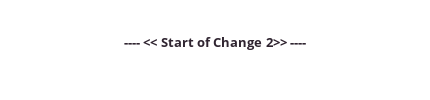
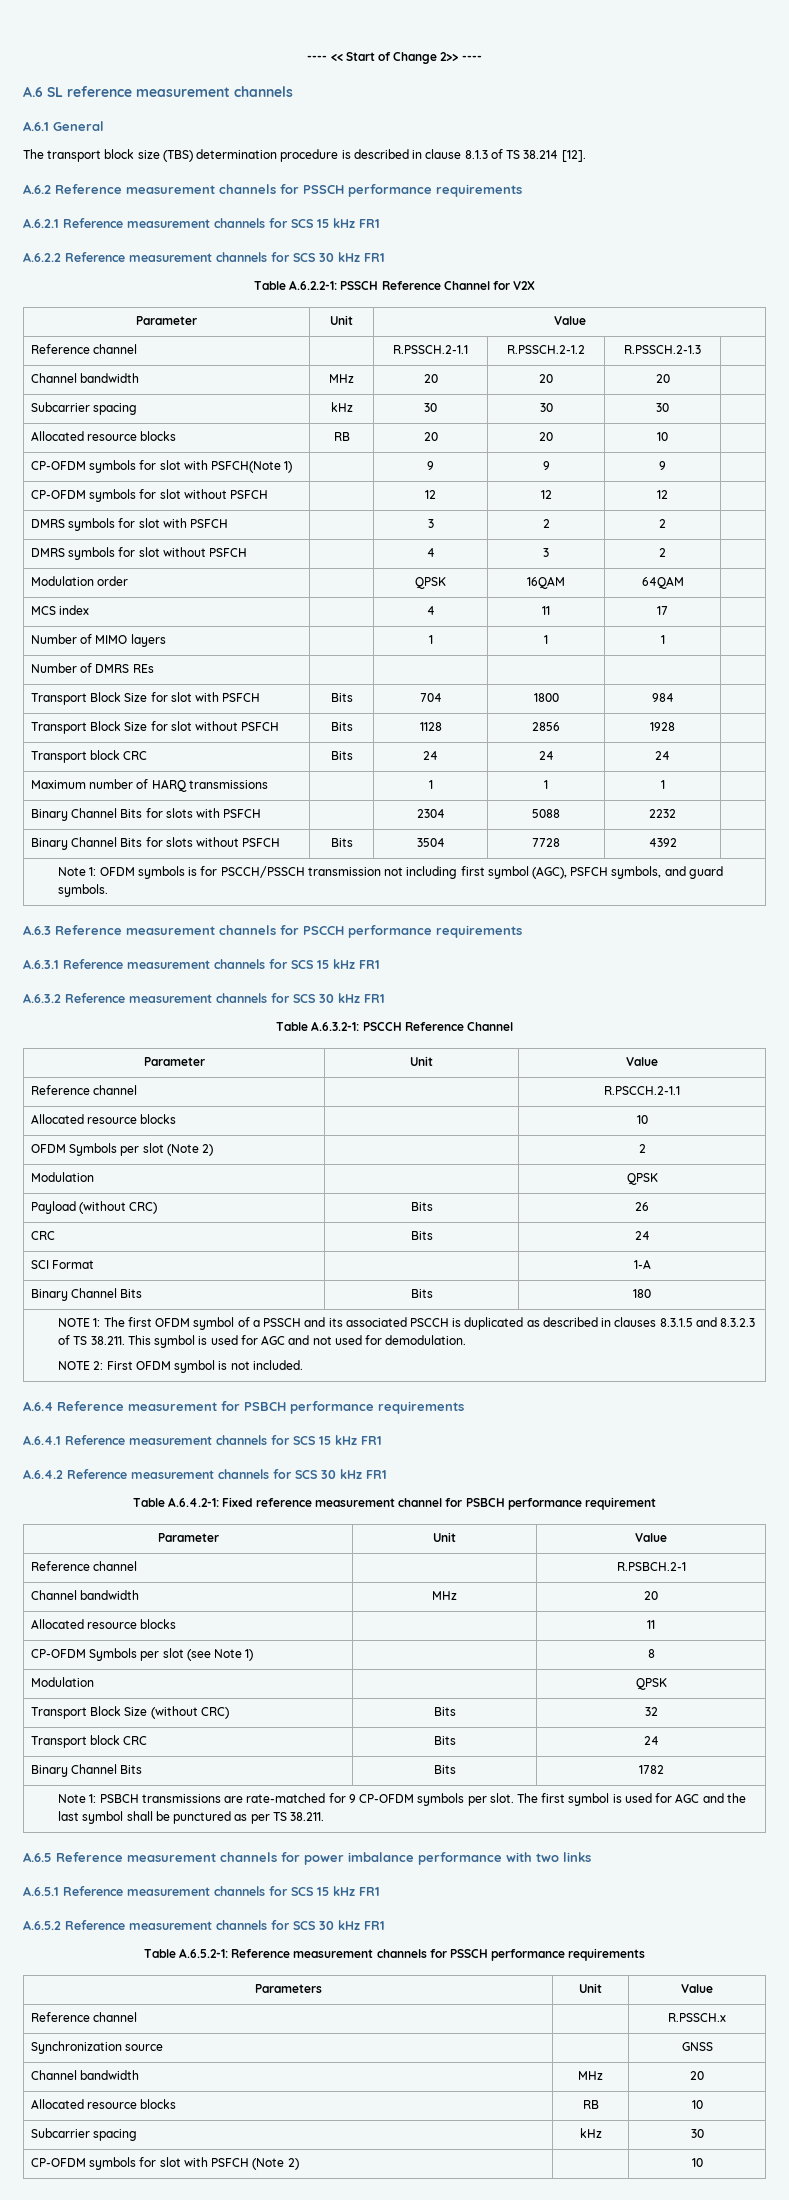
+ A.6 SL reference measurement channels
+ A.6.1 General
+ The transport block size (TBS) determination procedure is described in clause 8.1.3 of TS 38.214 [12].
+ A.6.2 Reference measurement channels for PSSCH performance requirements
+ A.6.2.1 Reference measurement channels for SCS 15 kHz FR1
+ A.6.2.2 Reference measurement channels for SCS 30 kHz FR1
+ Table A.6.2.2-1: PSSCH Reference Channel for V2X
+ Parameter | Unit | Value
+ Reference channel | | R.PSSCH.2-1.1 | R.PSSCH.2-1.2 | R.PSSCH.2-1.3 |
+ Channel bandwidth | MHz | 20 | 20 | 20 |
+ Subcarrier spacing | kHz | 30 | 30 | 30 |
+ Allocated resource blocks | RB | 20 | 20 | 10 |
+ CP-OFDM symbols for slot with PSFCH(Note 1) | | 9 | 9 | 9 |
+ CP-OFDM symbols for slot without PSFCH | | 12 | 12 | 12 |
+ DMRS symbols for slot with PSFCH | | 3 | 2 | 2 |
+ DMRS symbols for slot without PSFCH | | 4 | 3 | 2 |
+ Modulation order | | QPSK | 16QAM | 64QAM |
+ MCS index | | 4 | 11 | 17 |
+ Number of MIMO layers | | 1 | 1 | 1 |
+ Number of DMRS REs | | | | |
+ Transport Block Size for slot with PSFCH | Bits | 704 | 1800 | 984 |
+ Transport Block Size for slot without PSFCH | Bits | 1128 | 2856 | 1928 |
+ Transport block CRC | Bits | 24 | 24 | 24 |
+ Maximum number of HARQ transmissions | | 1 | 1 | 1 |
+ Binary Channel Bits for slots with PSFCH | | 2304 | 5088 | 2232 |
+ Binary Channel Bits for slots without PSFCH | Bits | 3504 | 7728 | 4392 |
+ Note 1: OFDM symbols is for PSCCH/PSSCH transmission not including first symbol (AGC), PSFCH symbols, and guard symbols.
+ A.6.3 Reference measurement channels for PSCCH performance requirements
+ A.6.3.1 Reference measurement channels for SCS 15 kHz FR1
+ A.6.3.2 Reference measurement channels for SCS 30 kHz FR1
+ Table A.6.3.2-1: PSCCH Reference Channel
+ Parameter | Unit | Value
+ Reference channel | | R.PSCCH.2-1.1
+ Allocated resource blocks | | 10
+ OFDM Symbols per slot (Note 2) | | 2
+ Modulation | | QPSK
+ Payload (without CRC) | Bits | 26
+ CRC | Bits | 24
+ SCI Format | | 1-A
+ Binary Channel Bits | Bits | 180
+ NOTE 1: The first OFDM symbol of a PSSCH and its associated PSCCH is duplicated as described in clauses 8.3.1.5 and 8.3.2.3 of TS 38.211. This symbol is used for AGC and not used for demodulation.
+ NOTE 2: First OFDM symbol is not included.
+ A.6.4 Reference measurement for PSBCH performance requirements
+ A.6.4.1 Reference measurement channels for SCS 15 kHz FR1
+ A.6.4.2 Reference measurement channels for SCS 30 kHz FR1
+ Table A.6.4.2-1: Fixed reference measurement channel for PSBCH performance requirement
+ Parameter | Unit | Value
+ Reference channel | | R.PSBCH.2-1
+ Channel bandwidth | MHz | 20
+ Allocated resource blocks | | 11
+ CP-OFDM Symbols per slot (see Note 1) | | 8
+ Modulation | | QPSK
+ Transport Block Size (without CRC) | Bits | 32
+ Transport block CRC | Bits | 24
+ Binary Channel Bits | Bits | 1782
+ Note 1: PSBCH transmissions are rate-matched for 9 CP-OFDM symbols per slot. The first symbol is used for AGC and the last symbol shall be punctured as per TS 38.211.
+ A.6.5 Reference measurement channels for power imbalance performance with two links
+ A.6.5.1 Reference measurement channels for SCS 15 kHz FR1
+ A.6.5.2 Reference measurement channels for SCS 30 kHz FR1
+ Table A.6.5.2-1: Reference measurement channels for PSSCH performance requirements
+ Parameters | Unit | Value
+ Reference channel | | R.PSSCH.x
+ Synchronization source | | GNSS
+ Channel bandwidth | MHz | 20
+ Allocated resource blocks | RB | 10
+ Subcarrier spacing | kHz | 30
+ CP-OFDM symbols for slot with PSFCH (Note 2) | | 10

